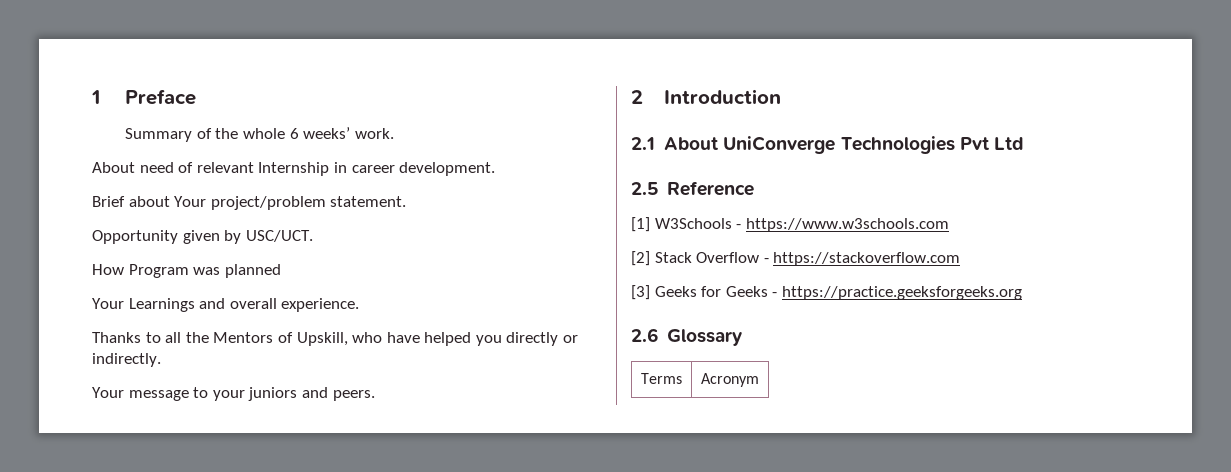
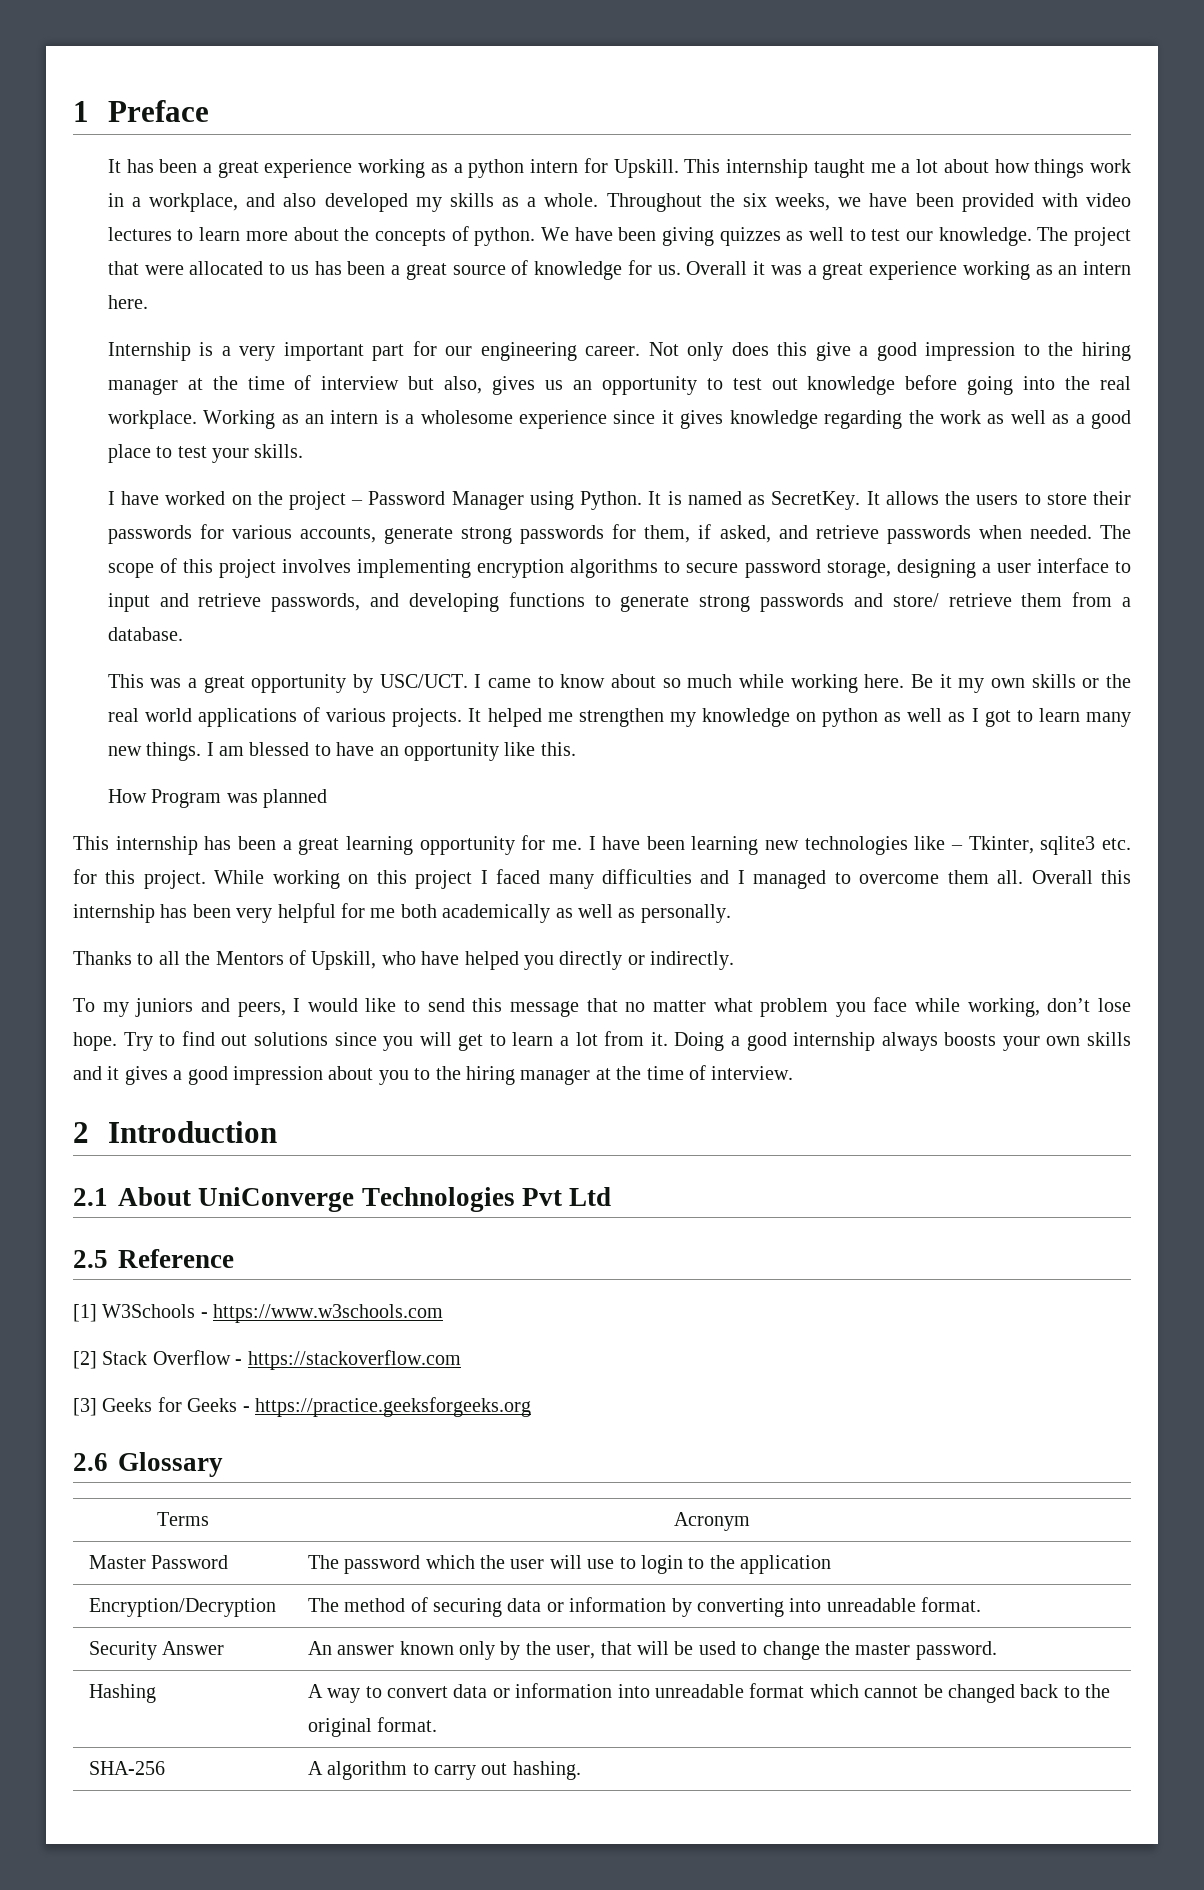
- Summary of the whole 6 weeks’ work.
- About need of relevant Internship in career development.
- Brief about Your project/problem statement.
- Opportunity given by USC/UCT.
+ It has been a great experience working as a python intern for Upskill. This internship taught me a lot about how things work in a workplace, and also developed my skills as a whole. Throughout the six weeks, we have been provided with video lectures to learn more about the concepts of python. We have been giving quizzes as well to test our knowledge. The project that were allocated to us has been a great source of knowledge for us. Overall it was a great experience working as an intern here.
+ Internship is a very important part for our engineering career. Not only does this give a good impression to the hiring manager at the time of interview but also, gives us an opportunity to test out knowledge before going into the real workplace. Working as an intern is a wholesome experience since it gives knowledge regarding the work as well as a good place to test your skills.
+ I have worked on the project – Password Manager using Python. It is named as SecretKey. It allows the users to store their passwords for various accounts, generate strong passwords for them, if asked, and retrieve passwords when needed. The scope of this project involves implementing encryption algorithms to secure password storage, designing a user interface to input and retrieve passwords, and developing functions to generate strong passwords and store/ retrieve them from a database.
+ This was a great opportunity by USC/UCT. I came to know about so much while working here. Be it my own skills or the real world applications of various projects. It helped me strengthen my knowledge on python as well as I got to learn many new things. I am blessed to have an opportunity like this.
  How Program was planned
- Your Learnings and overall experience.
+ This internship has been a great learning opportunity for me. I have been learning new technologies like – Tkinter, sqlite3 etc. for this project. While working on this project I faced many difficulties and I managed to overcome them all. Overall this internship has been very helpful for me both academically as well as personally.
- Your message to your juniors and peers.
+ To my juniors and peers, I would like to send this message that no matter what problem you face while working, don’t lose hope. Try to find out solutions since you will get to learn a lot from it. Doing a good internship always boosts your own skills and it gives a good impression about you to the hiring manager at the time of interview.
+ Master Password | The password which the user will use to login to the application
+ Encryption/Decryption | The method of securing data or information by converting into unreadable format.
+ Security Answer | An answer known only by the user, that will be used to change the master password.
+ Hashing | A way to convert data or information into unreadable format which cannot be changed back to the original format.
+ SHA-256 | A algorithm to carry out hashing.

